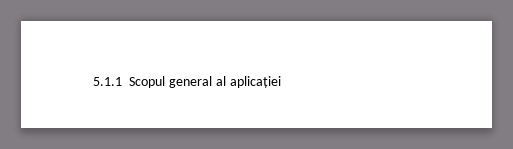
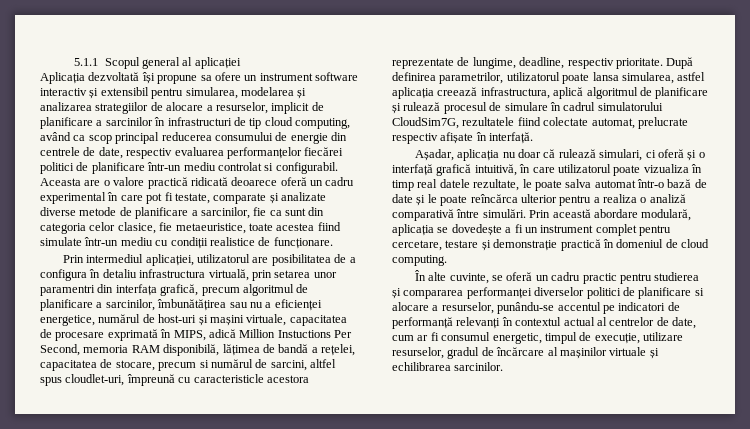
+ Aplicația dezvoltată își propune sa ofere un instrument software interactiv și extensibil pentru simularea, modelarea și analizarea strategiilor de alocare a resurselor, implicit de planificare a sarcinilor în infrastructuri de tip cloud computing, având ca scop principal reducerea consumului de energie din centrele de date, respectiv evaluarea performanțelor fiecărei politici de planificare într-un mediu controlat si configurabil. Aceasta are o valore practică ridicată deoarece oferă un cadru experimental în care pot fi testate, comparate și analizate diverse metode de planificare a sarcinilor, fie ca sunt din categoria celor clasice, fie metaeuristice, toate acestea fiind simulate într-un mediu cu condiții realistice de funcționare.
+ Prin intermediul aplicației, utilizatorul are posibilitatea de a configura în detaliu infrastructura virtuală, prin setarea unor paramentri din interfața grafică, precum algoritmul de planificare a sarcinilor, îmbunătățirea sau nu a eficienței energetice, numărul de host-uri și mașini virtuale, capacitatea de procesare exprimată în MIPS, adică Million Instuctions Per Second, memoria RAM disponibilă, lățimea de bandă a rețelei, capacitatea de stocare, precum si numărul de sarcini, altfel spus cloudlet-uri, împreună cu caracteristicle acestora reprezentate de lungime, deadline, respectiv prioritate. După definirea parametrilor, utilizatorul poate lansa simularea, astfel aplicația creează infrastructura, aplică algoritmul de planificare și rulează procesul de simulare în cadrul simulatorului CloudSim7G, rezultatele fiind colectate automat, prelucrate respectiv afișate în interfață.
+ Așadar, aplicația nu doar că rulează simulari, ci oferă și o interfață grafică intuitivă, în care utilizatorul poate vizualiza în timp real datele rezultate, le poate salva automat într-o bază de date și le poate reîncărca ulterior pentru a realiza o analiză comparativă între simulări. Prin această abordare modulară, aplicația se dovedește a fi un instrument complet pentru cercetare, testare și demonstrație practică în domeniul de cloud computing.
+ În alte cuvinte, se oferă un cadru practic pentru studierea și compararea performanței diverselor politici de planificare si alocare a resurselor, punându-se accentul pe indicatori de performanță relevanți în contextul actual al centrelor de date, cum ar fi consumul energetic, timpul de execuție, utilizare resurselor, gradul de încărcare al mașinilor virtuale și echilibrarea sarcinilor.

